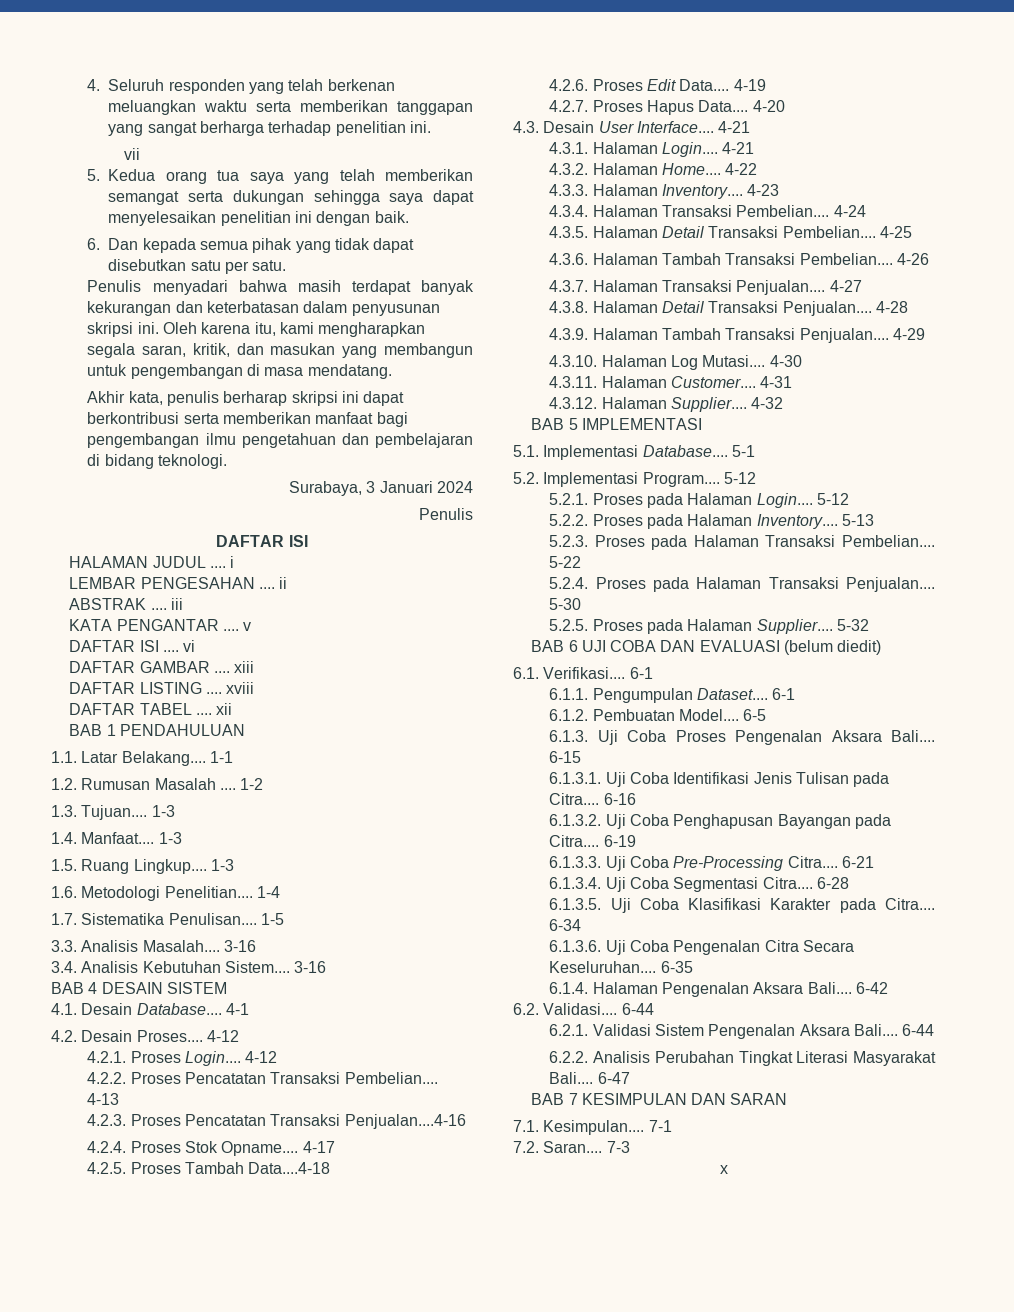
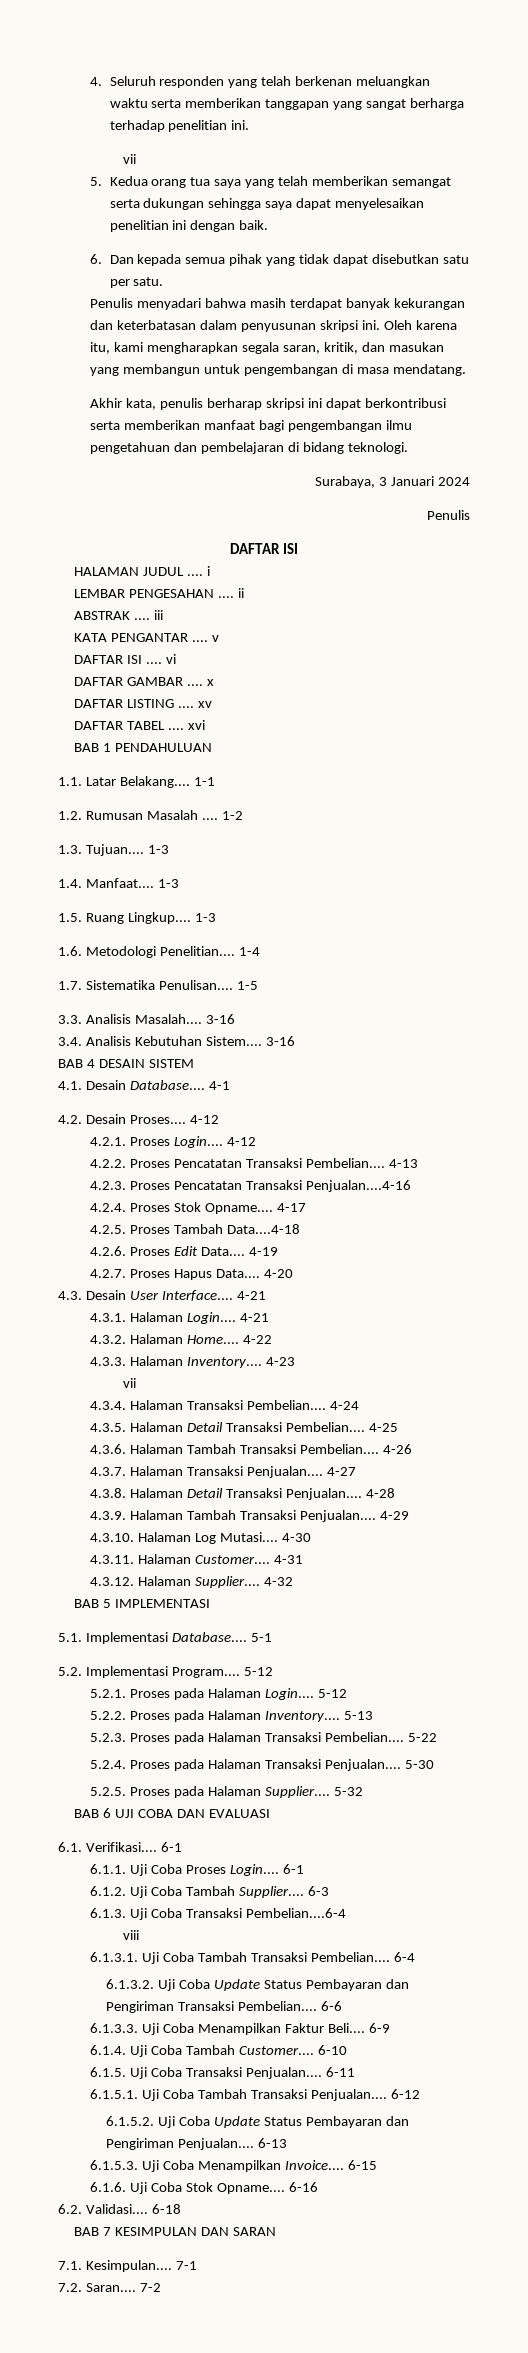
- DAFTAR GAMBAR .... xiii
+ DAFTAR GAMBAR .... x
- DAFTAR LISTING .... xviii
+ DAFTAR LISTING .... xv
- DAFTAR TABEL .... xii
+ DAFTAR TABEL .... xvi
  4-23
+ vii
- BAB 6 UJI COBA DAN EVALUASI (belum diedit)
+ BAB 6 UJI COBA DAN EVALUASI
- 6.1.1. Pengumpulan Dataset.... 6-1
- 6.1.2. Pembuatan Model.... 6-5
- 6.1.3. Uji Coba Proses Pengenalan Aksara Bali.... 6-15
- 6.1.3.1. Uji Coba Identifikasi Jenis Tulisan pada Citra.... 6-16
- 6.1.3.2. Uji Coba Penghapusan Bayangan pada Citra.... 6-19
- 6.1.3.3. Uji Coba Pre-Processing Citra.... 6-21
- 6.1.3.4. Uji Coba Segmentasi Citra.... 6-28
- 6.1.3.5. Uji Coba Klasifikasi Karakter pada Citra.... 6-34
- 6.1.3.6. Uji Coba Pengenalan Citra Secara Keseluruhan.... 6-35
- 6.1.4. Halaman Pengenalan Aksara Bali.... 6-42
- 6.2. Validasi.... 6-44
- 6.2.1. Validasi Sistem Pengenalan Aksara Bali.... 6-44
- 6.2.2. Analisis Perubahan Tingkat Literasi Masyarakat Bali.... 6-47
+ 6.1.1. Uji Coba Proses Login.... 6-1
+ 6.1.2. Uji Coba Tambah Supplier.... 6-3
+ 6.1.3. Uji Coba Transaksi Pembelian....6-4
+ viii
+ 6.1.3.1. Uji Coba Tambah Transaksi Pembelian.... 6-4
+ 6.1.3.2. Uji Coba Update Status Pembayaran dan Pengiriman Transaksi Pembelian.... 6-6
+ 6.1.3.3. Uji Coba Menampilkan Faktur Beli.... 6-9
+ 6.1.4. Uji Coba Tambah Customer.... 6-10
+ 6.1.5. Uji Coba Transaksi Penjualan.... 6-11
+ 6.1.5.1. Uji Coba Tambah Transaksi Penjualan.... 6-12
+ 6.1.5.2. Uji Coba Update Status Pembayaran dan Pengiriman Penjualan.... 6-13
+ 6.1.5.3. Uji Coba Menampilkan Invoice.... 6-15
+ 6.1.6. Uji Coba Stok Opname.... 6-16
+ 6.2. Validasi.... 6-18
- 7-3
- x
+ 7-2

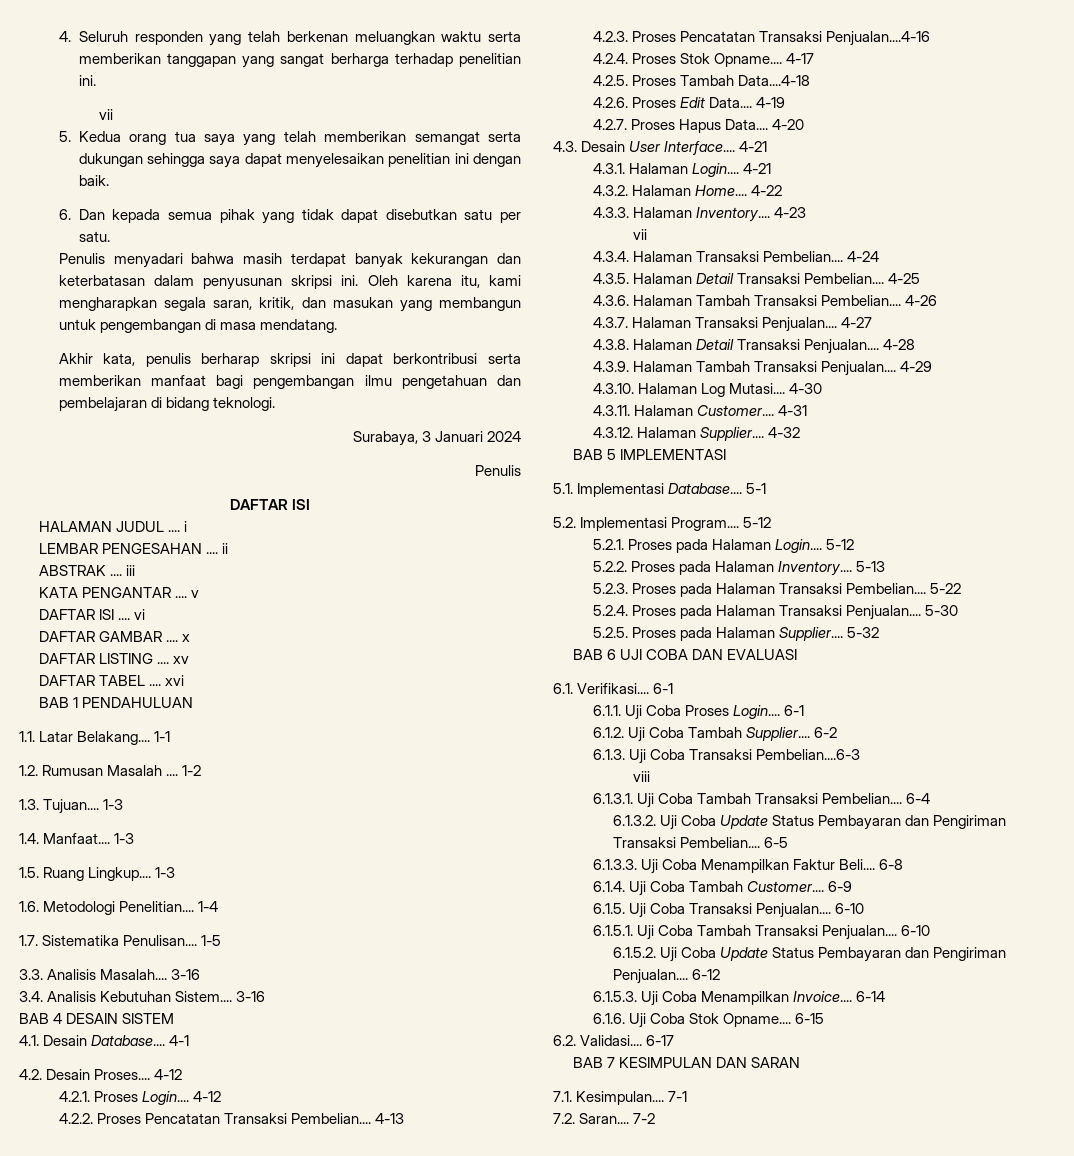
- 6-3
+ 6-2
- 6.1.3. Uji Coba Transaksi Pembelian....6-4
+ 6.1.3. Uji Coba Transaksi Pembelian....6-3
- 6-6
+ 6-5
- 6-9
+ 6-8
- 6-10
+ 6-9
- 6.1.5. Uji Coba Transaksi Penjualan.... 6-11
+ 6.1.5. Uji Coba Transaksi Penjualan.... 6-10
- 6.1.5.1. Uji Coba Tambah Transaksi Penjualan.... 6-12
+ 6.1.5.1. Uji Coba Tambah Transaksi Penjualan.... 6-10
- 6-13
+ 6-12
- 6-15
+ 6-14
- 6-16
+ 6-15
- 6-18
+ 6-17

